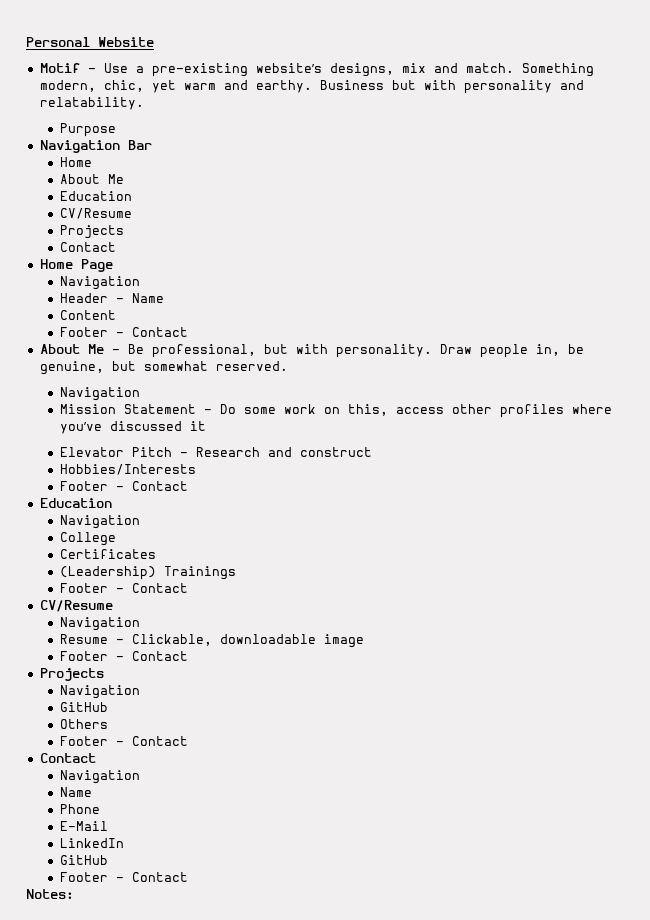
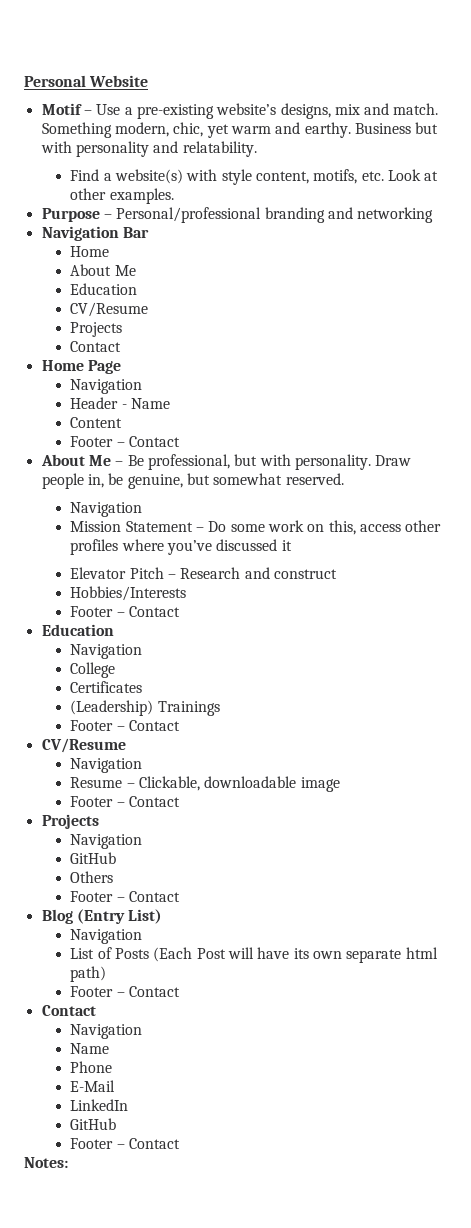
- Purpose
+ Find a website(s) with style content, motifs, etc. Look at other examples.
+ Purpose – Personal/professional branding and networking
+ Blog (Entry List)
+ Navigation
+ List of Posts (Each Post will have its own separate html path)
+ Footer – Contact

